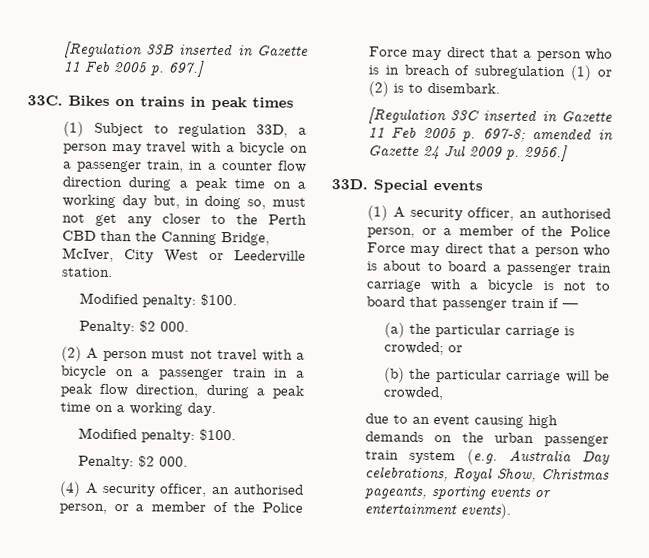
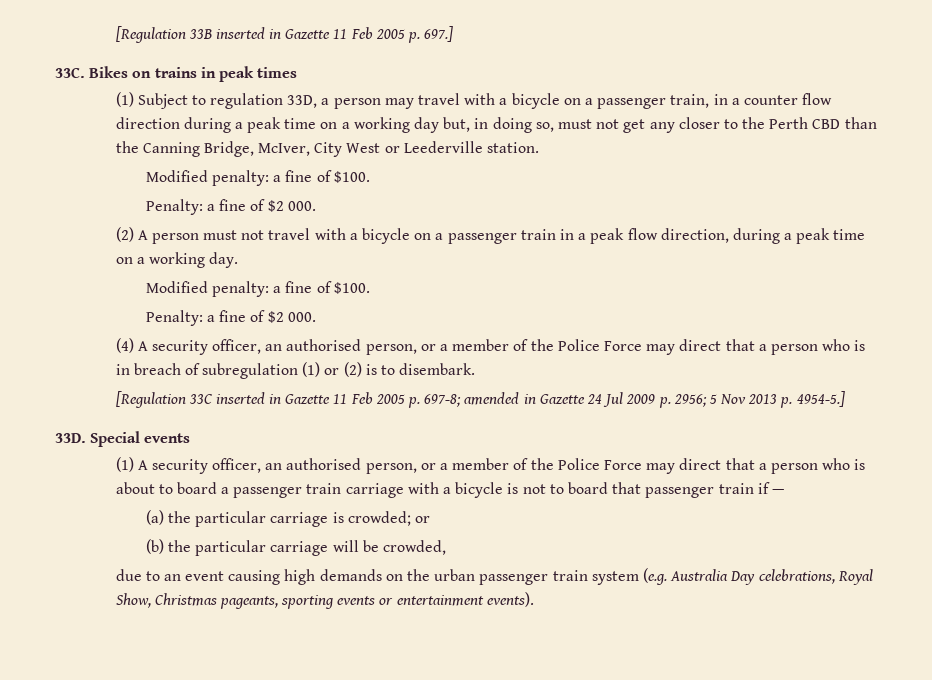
  (1) Subject to regulation 33D, a person may travel with a bicycle on a passenger train, in a counter flow direction during a peak time on a working day but, in doing so, must not get any closer to the Perth CBD than the Canning Bridge, McIver, City West or Leederville station.
- Modified penalty: $100.
- Penalty: $2 000.
+ Modified penalty: a fine of $100.
+ Penalty: a fine of $2 000.
  (2) A person must not travel with a bicycle on a passenger train in a peak flow direction, during a peak time on a working day.
- Modified penalty: $100.
- Penalty: $2 000.
+ Modified penalty: a fine of $100.
+ Penalty: a fine of $2 000.
- [Regulation 33C inserted in Gazette 11 Feb 2005 p. 697-8; amended in Gazette 24 Jul 2009 p. 2956.]
+ [Regulation 33C inserted in Gazette 11 Feb 2005 p. 697-8; amended in Gazette 24 Jul 2009 p. 2956; 5 Nov 2013 p. 4954-5.]

